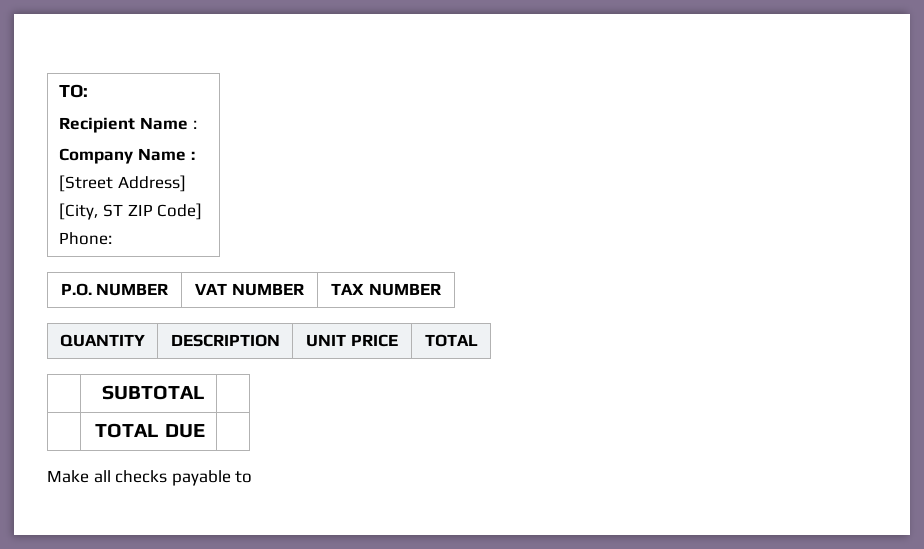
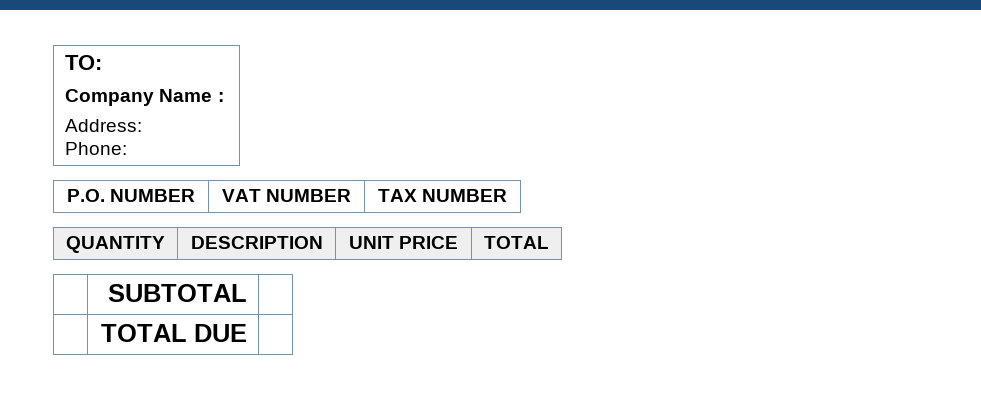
  TO:
- Recipient Name :
  Company Name :
- [Street Address]
- [City, ST ZIP Code]
+ Address:
- Make all checks payable to

